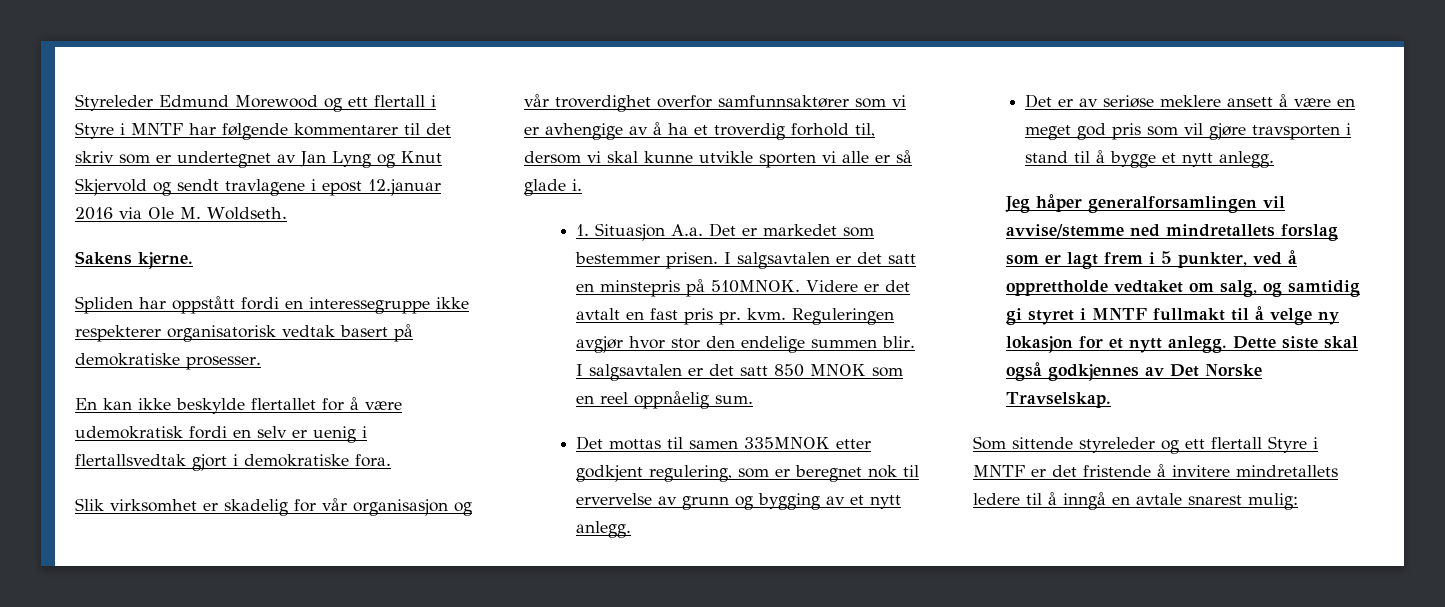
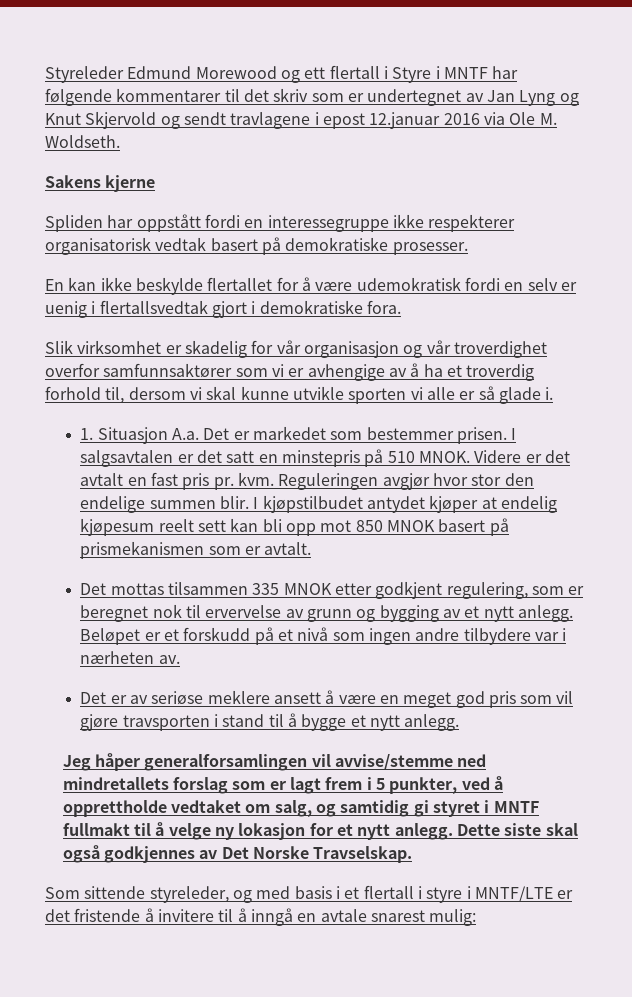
- Sakens kjerne.
+ Sakens kjerne
- I salgsavtalen er det satt en minstepris på 510MNOK.
+ I salgsavtalen er det satt en minstepris på 510 MNOK.
- I salgsavtalen er det satt 850 MNOK som en reel oppnåelig sum.
+ I kjøpstilbudet antydet kjøper at endelig kjøpesum reelt sett kan bli opp mot 850 MNOK basert på prismekanismen som er avtalt.
- Det mottas til samen 335MNOK etter godkjent regulering, som er beregnet nok til ervervelse av grunn og bygging av et nytt anlegg.
+ Det mottas tilsammen 335 MNOK etter godkjent regulering, som er beregnet nok til ervervelse av grunn og bygging av et nytt anlegg. Beløpet er et forskudd på et nivå som ingen andre tilbydere var i nærheten av.
- Som sittende styreleder og ett flertall Styre i MNTF er det fristende å invitere mindretallets ledere til å inngå en avtale snarest mulig:
+ Som sittende styreleder, og med basis i et flertall i styre i MNTF/LTE er det fristende å invitere til å inngå en avtale snarest mulig:

